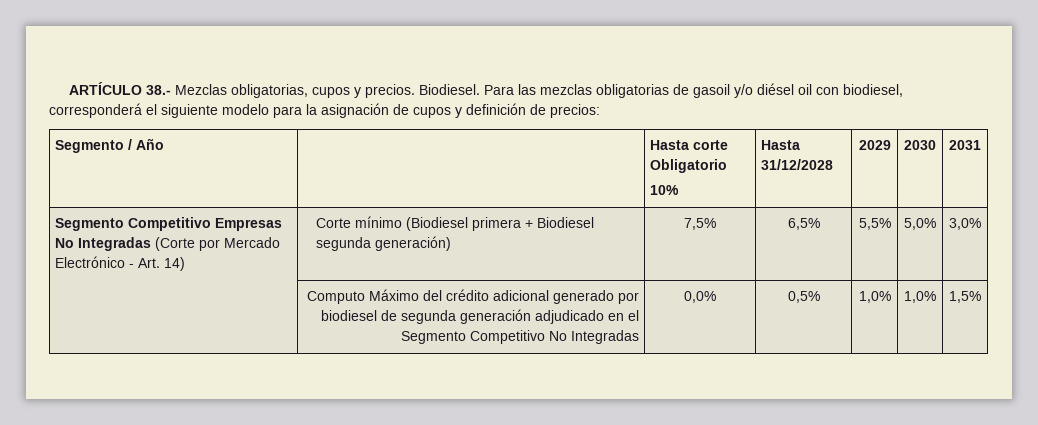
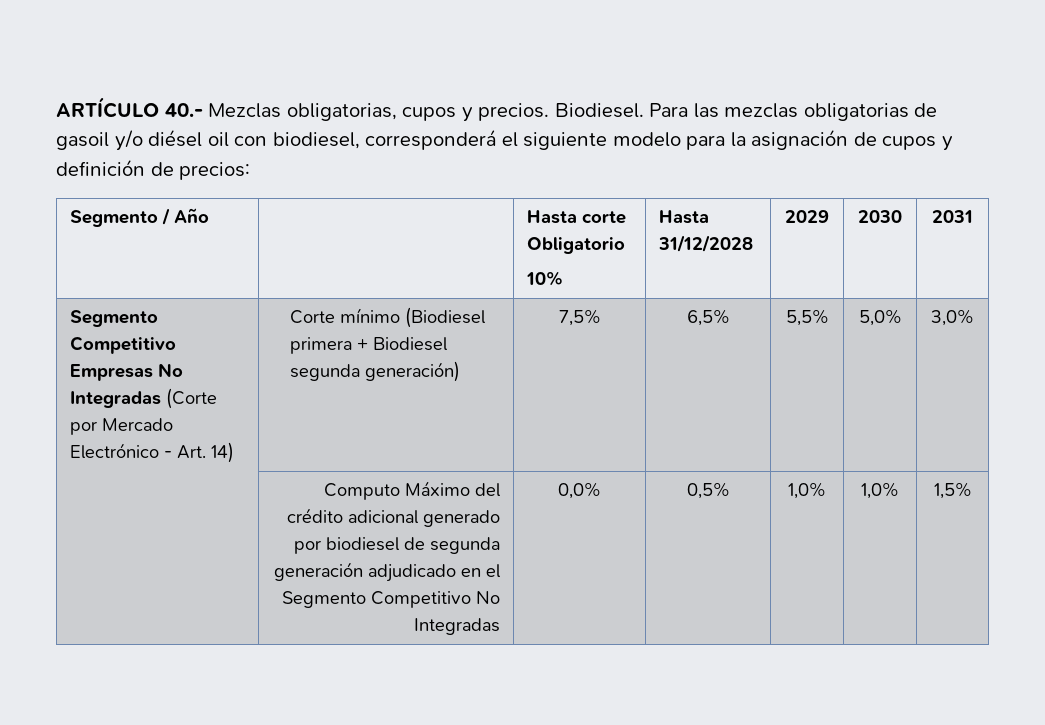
- ARTÍCULO 38.- Mezclas obligatorias, cupos y precios.
+ ARTÍCULO 40.- Mezclas obligatorias, cupos y precios.

